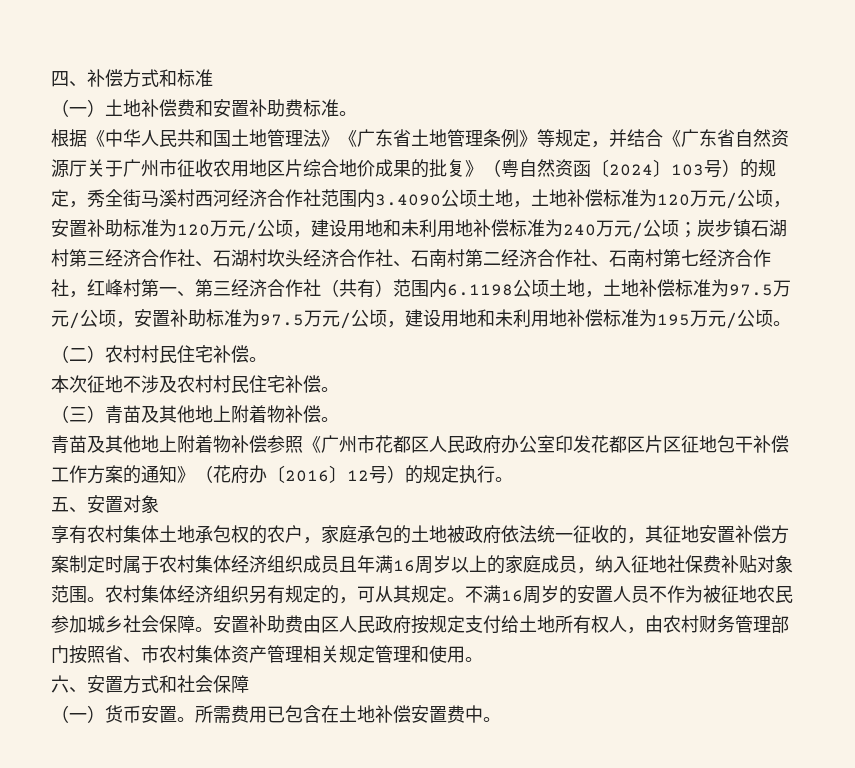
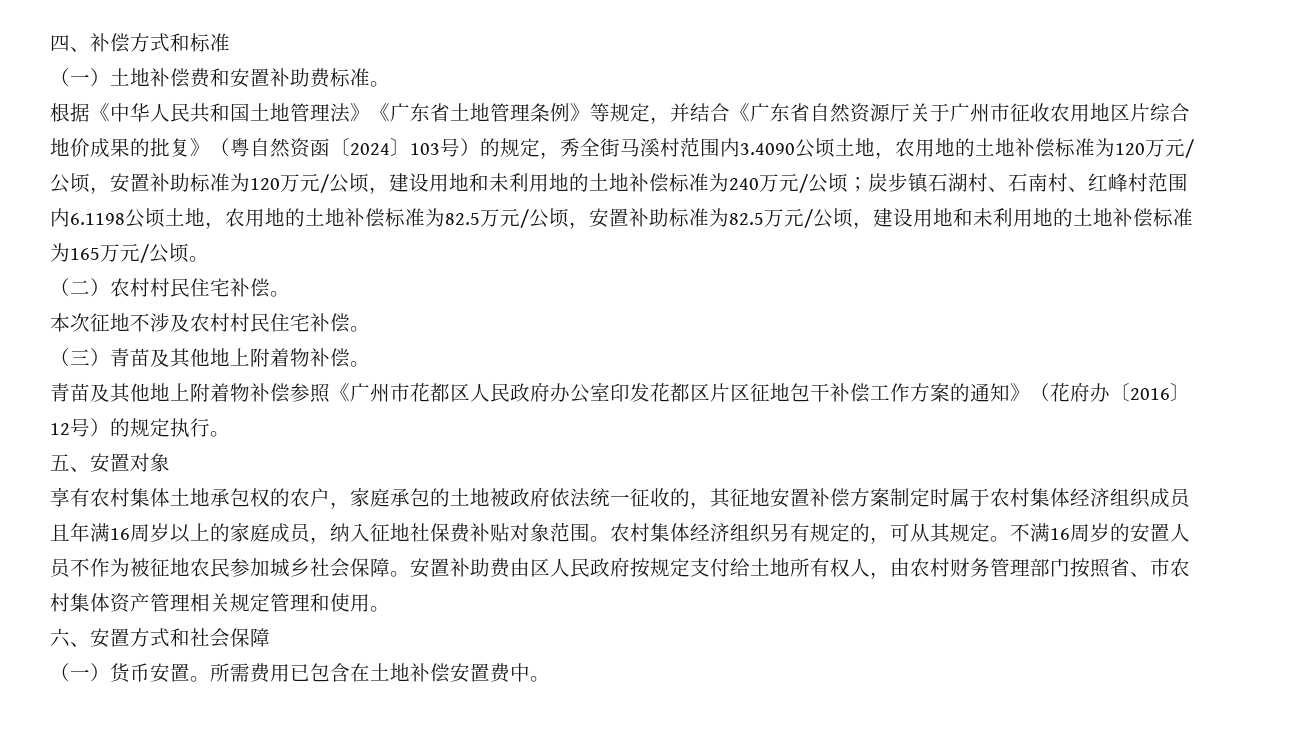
- 根据《中华人民共和国土地管理法》《广东省土地管理条例》等规定，并结合《广东省自然资源厅关于广州市征收农用地区片综合地价成果的批复》（粤自然资函〔2024〕103号）的规定，秀全街马溪村西河经济合作社范围内3.4090公顷土地，土地补偿标准为120万元/公顷，安置补助标准为120万元/公顷，建设用地和未利用地补偿标准为240万元/公顷；
+ 根据《中华人民共和国土地管理法》《广东省土地管理条例》等规定，并结合《广东省自然资源厅关于广州市征收农用地区片综合地价成果的批复》（粤自然资函〔2024〕103号）的规定，秀全街马溪村范围内3.4090公顷土地，农用地的土地补偿标准为120万元/公顷，安置补助标准为120万元/公顷，建设用地和未利用地的土地补偿标准为240万元/公顷；
- 炭步镇石湖村第三经济合作社、石湖村坎头经济合作社、石南村第二经济合作社、石南村第七经济合作社，红峰村第一、第三经济合作社（共有）范围内6.1198公顷土地，土地补偿标准为97.5万元/公顷，安置补助标准为97.5万元/公顷，建设用地和未利用地补偿标准为195万元/公顷。
+ 炭步镇石湖村、石南村、红峰村范围内6.1198公顷土地，农用地的土地补偿标准为82.5万元/公顷，安置补助标准为82.5万元/公顷，建设用地和未利用地的土地补偿标准为165万元/公顷。

